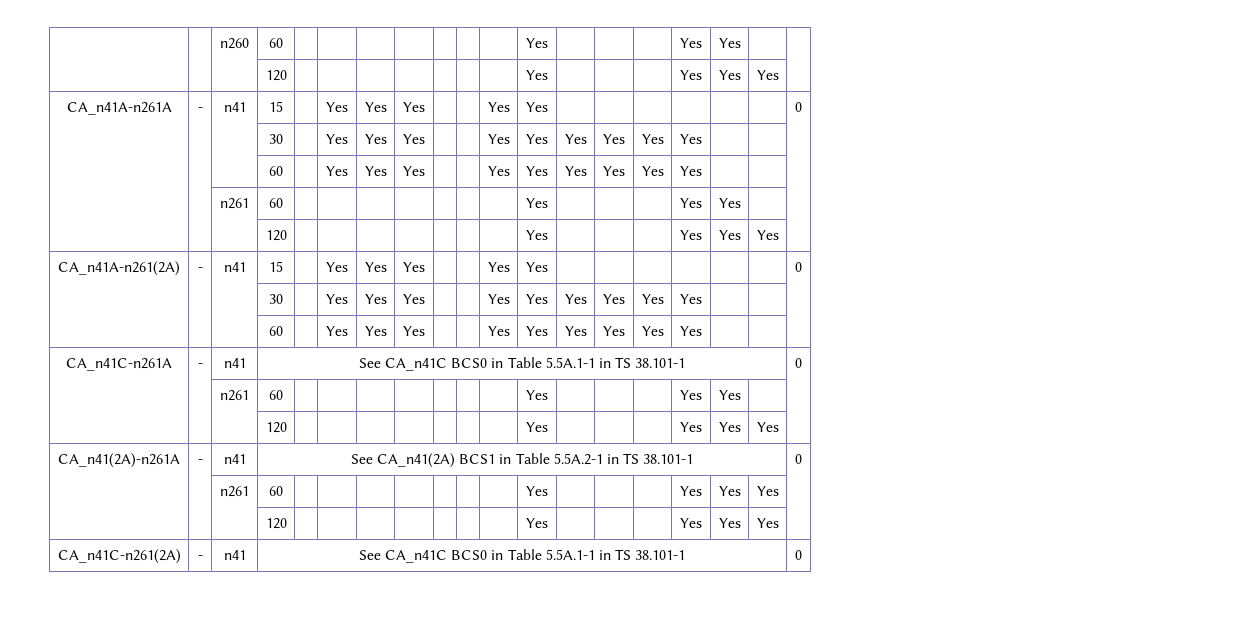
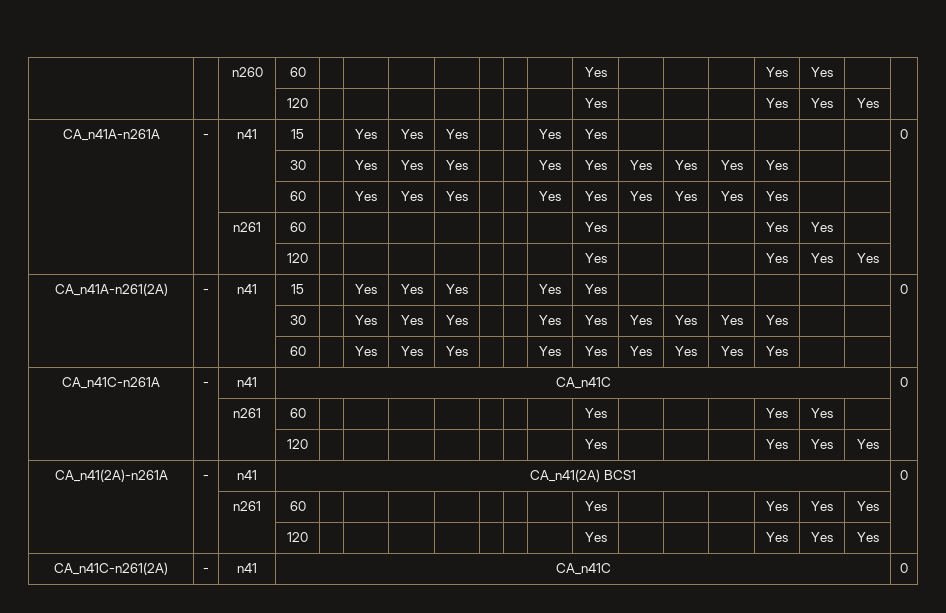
- CA_n41C-n261A | - | n41 | See CA_n41C BCS0 in Table 5.5A.1-1 in TS 38.101-1 | 0
+ CA_n41C-n261A | - | n41 | CA_n41C | 0
- CA_n41(2A)-n261A | - | n41 | See CA_n41(2A) BCS1 in Table 5.5A.2-1 in TS 38.101-1 | 0
+ CA_n41(2A)-n261A | - | n41 | CA_n41(2A) BCS1 | 0
- CA_n41C-n261(2A) | - | n41 | See CA_n41C BCS0 in Table 5.5A.1-1 in TS 38.101-1 | 0
+ CA_n41C-n261(2A) | - | n41 | CA_n41C | 0

